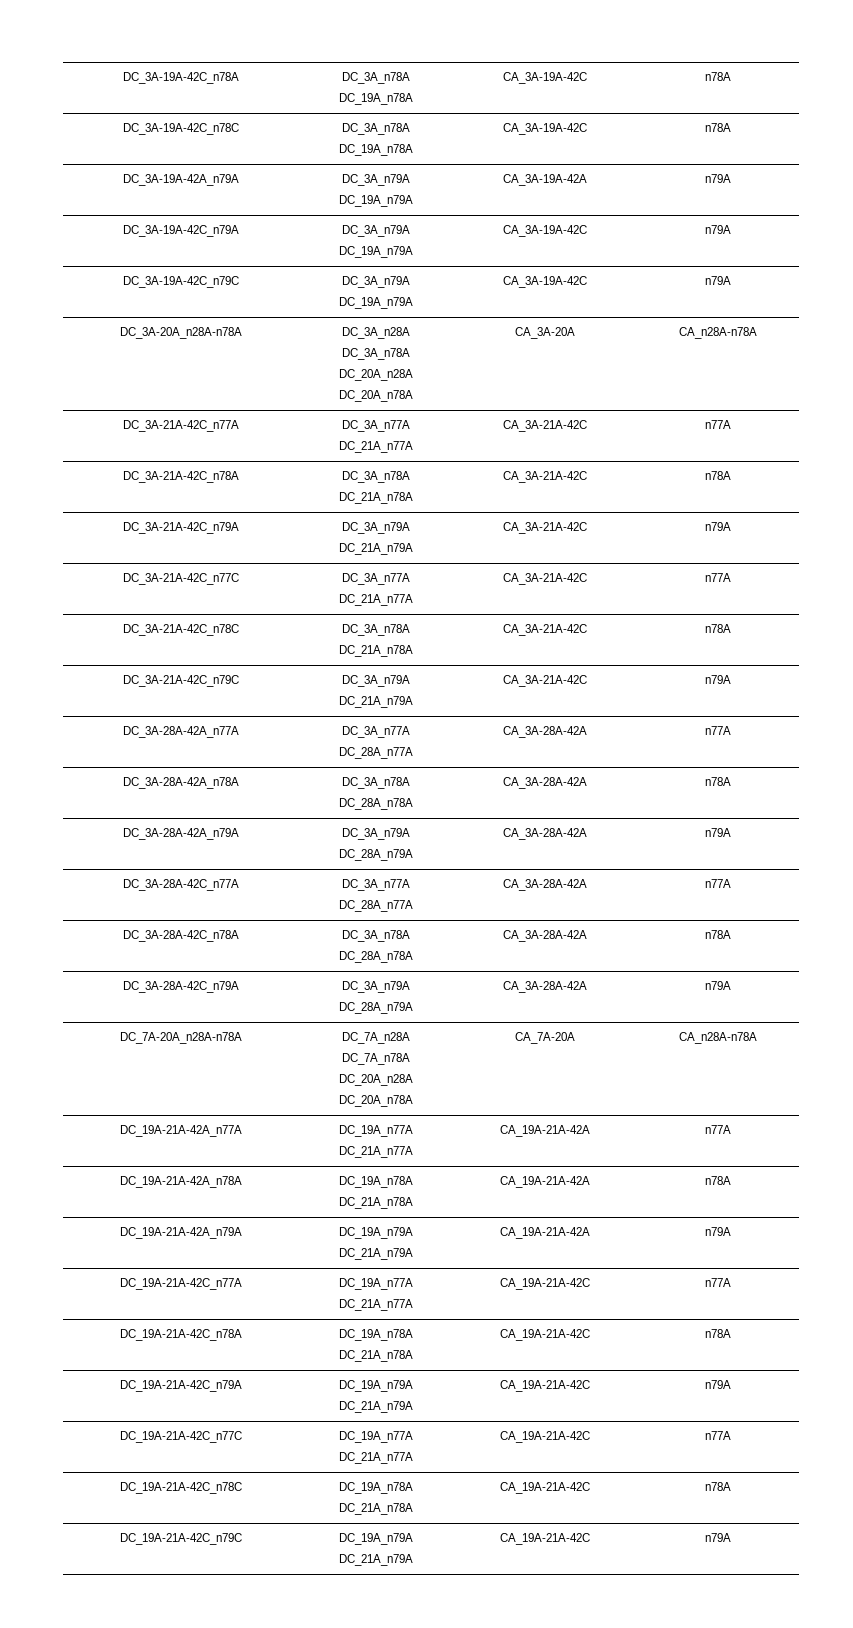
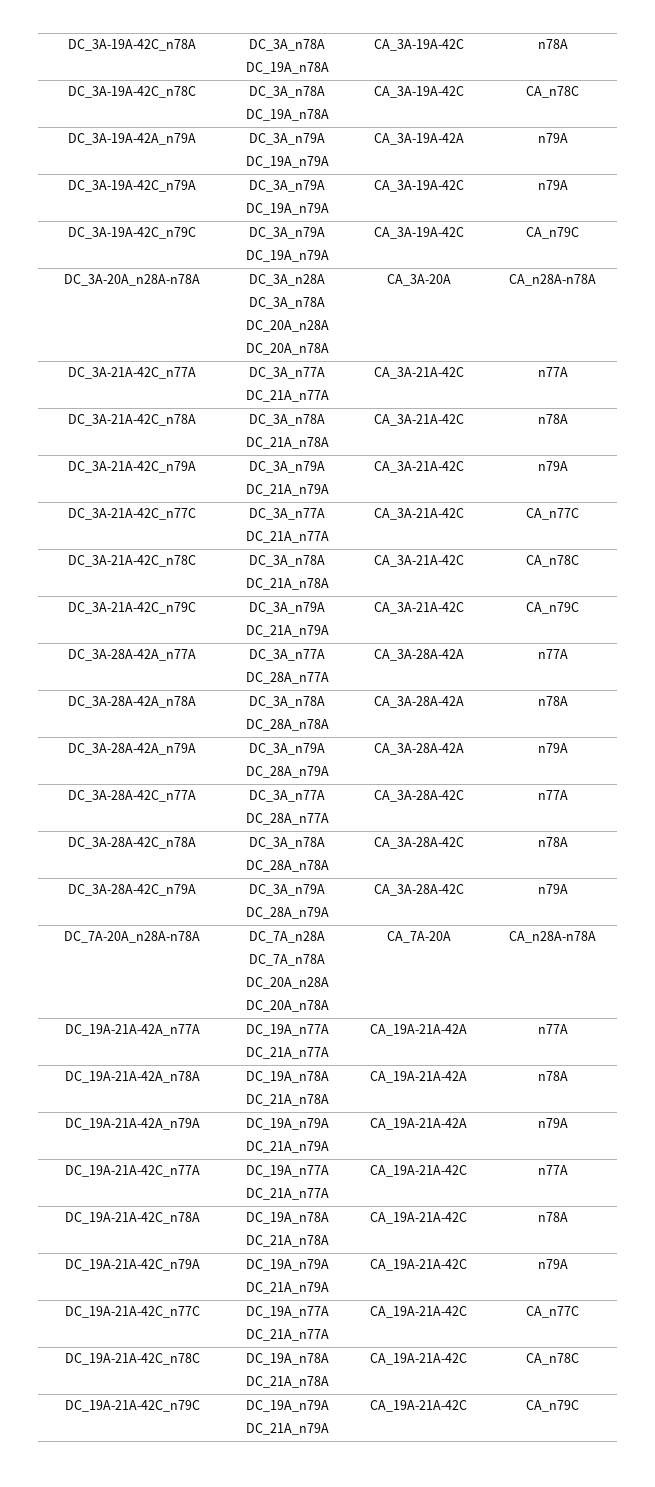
  DC_3A-19A-42C_n78C | DC_3A_n78A
- DC_19A_n78A | CA_3A-19A-42C | n78A
+ DC_19A_n78A | CA_3A-19A-42C | CA_n78C
  DC_3A-19A-42C_n79C | DC_3A_n79A
- DC_19A_n79A | CA_3A-19A-42C | n79A
+ DC_19A_n79A | CA_3A-19A-42C | CA_n79C
  DC_3A-21A-42C_n77C | DC_3A_n77A
- DC_21A_n77A | CA_3A-21A-42C | n77A
+ DC_21A_n77A | CA_3A-21A-42C | CA_n77C
  DC_3A-21A-42C_n78C | DC_3A_n78A
- DC_21A_n78A | CA_3A-21A-42C | n78A
+ DC_21A_n78A | CA_3A-21A-42C | CA_n78C
  DC_3A-21A-42C_n79C | DC_3A_n79A
- DC_21A_n79A | CA_3A-21A-42C | n79A
+ DC_21A_n79A | CA_3A-21A-42C | CA_n79C
  DC_3A-28A-42C_n77A | DC_3A_n77A
- DC_28A_n77A | CA_3A-28A-42A | n77A
+ DC_28A_n77A | CA_3A-28A-42C | n77A
  DC_3A-28A-42C_n78A | DC_3A_n78A
- DC_28A_n78A | CA_3A-28A-42A | n78A
+ DC_28A_n78A | CA_3A-28A-42C | n78A
  DC_3A-28A-42C_n79A | DC_3A_n79A
- DC_28A_n79A | CA_3A-28A-42A | n79A
+ DC_28A_n79A | CA_3A-28A-42C | n79A
  DC_19A-21A-42C_n77C | DC_19A_n77A
- DC_21A_n77A | CA_19A-21A-42C | n77A
+ DC_21A_n77A | CA_19A-21A-42C | CA_n77C
  DC_19A-21A-42C_n78C | DC_19A_n78A
- DC_21A_n78A | CA_19A-21A-42C | n78A
+ DC_21A_n78A | CA_19A-21A-42C | CA_n78C
  DC_19A-21A-42C_n79C | DC_19A_n79A
- DC_21A_n79A | CA_19A-21A-42C | n79A
+ DC_21A_n79A | CA_19A-21A-42C | CA_n79C

